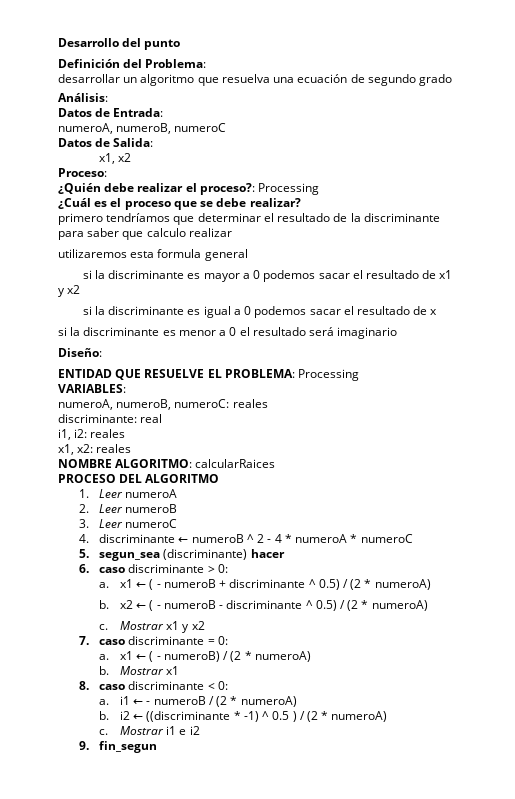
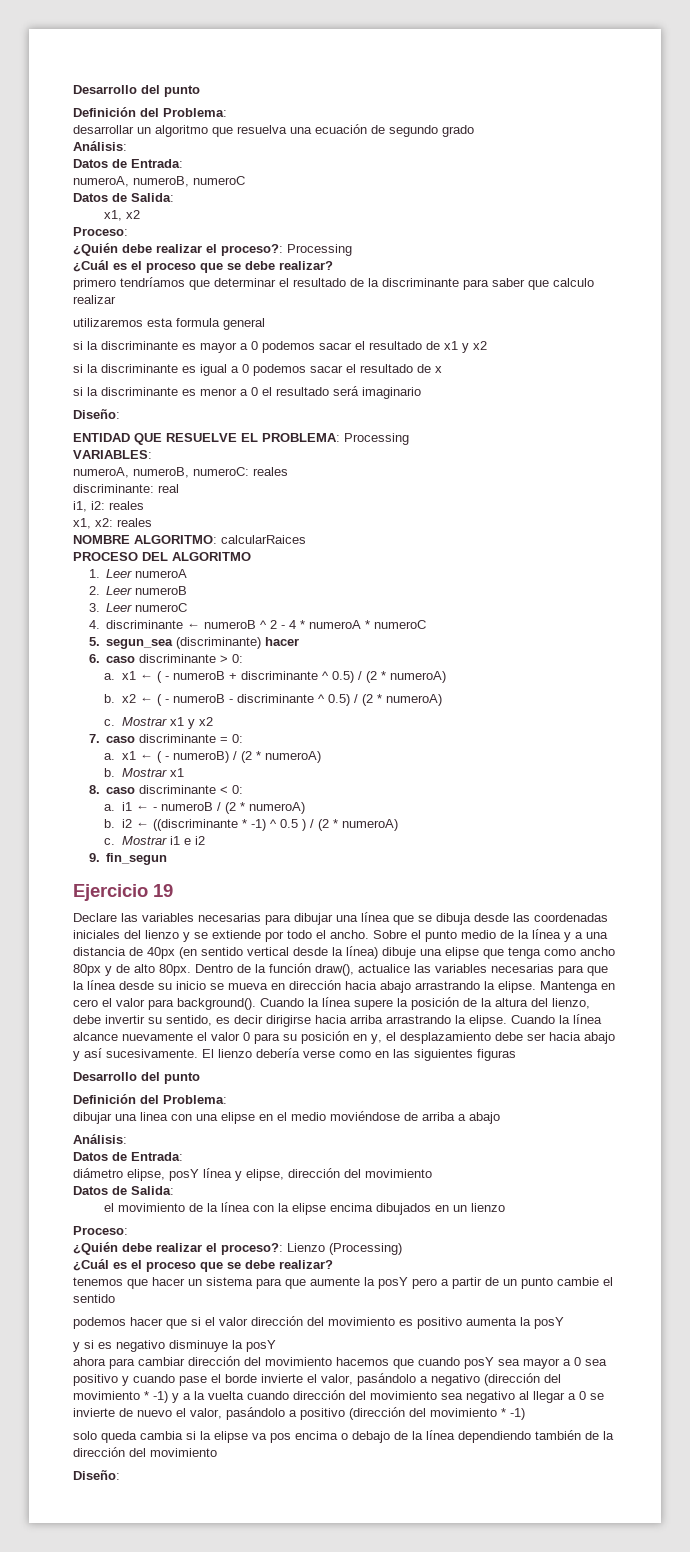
+ Ejercicio 19
+ Declare las variables necesarias para dibujar una línea que se dibuja desde las coordenadas iniciales del lienzo y se extiende por todo el ancho. Sobre el punto medio de la línea y a una distancia de 40px (en sentido vertical desde la línea) dibuje una elipse que tenga como ancho 80px y de alto 80px. Dentro de la función draw(), actualice las variables necesarias para que la línea desde su inicio se mueva en dirección hacia abajo arrastrando la elipse. Mantenga en cero el valor para background(). Cuando la línea supere la posición de la altura del lienzo, debe invertir su sentido, es decir dirigirse hacia arriba arrastrando la elipse. Cuando la línea alcance nuevamente el valor 0 para su posición en y, el desplazamiento debe ser hacia abajo y así sucesivamente. El lienzo debería verse como en las siguientes figuras
+ Desarrollo del punto
+ Definición del Problema:
+ dibujar una linea con una elipse en el medio moviéndose de arriba a abajo
+ Análisis:
+ Datos de Entrada:
+ diámetro elipse, posY línea y elipse, dirección del movimiento
+ Datos de Salida:
+ el movimiento de la línea con la elipse encima dibujados en un lienzo
+ Proceso:
+ ¿Quién debe realizar el proceso?: Lienzo (Processing)
+ ¿Cuál es el proceso que se debe realizar?
+ tenemos que hacer un sistema para que aumente la posY pero a partir de un punto cambie el sentido
+ podemos hacer que si el valor dirección del movimiento es positivo aumenta la posY
+ y si es negativo disminuye la posY
+ ahora para cambiar dirección del movimiento hacemos que cuando posY sea mayor a 0 sea positivo y cuando pase el borde invierte el valor, pasándolo a negativo (dirección del movimiento * -1) y a la vuelta cuando dirección del movimiento sea negativo al llegar a 0 se invierte de nuevo el valor, pasándolo a positivo (dirección del movimiento * -1)
+ solo queda cambia si la elipse va pos encima o debajo de la línea dependiendo también de la dirección del movimiento
+ Diseño:

